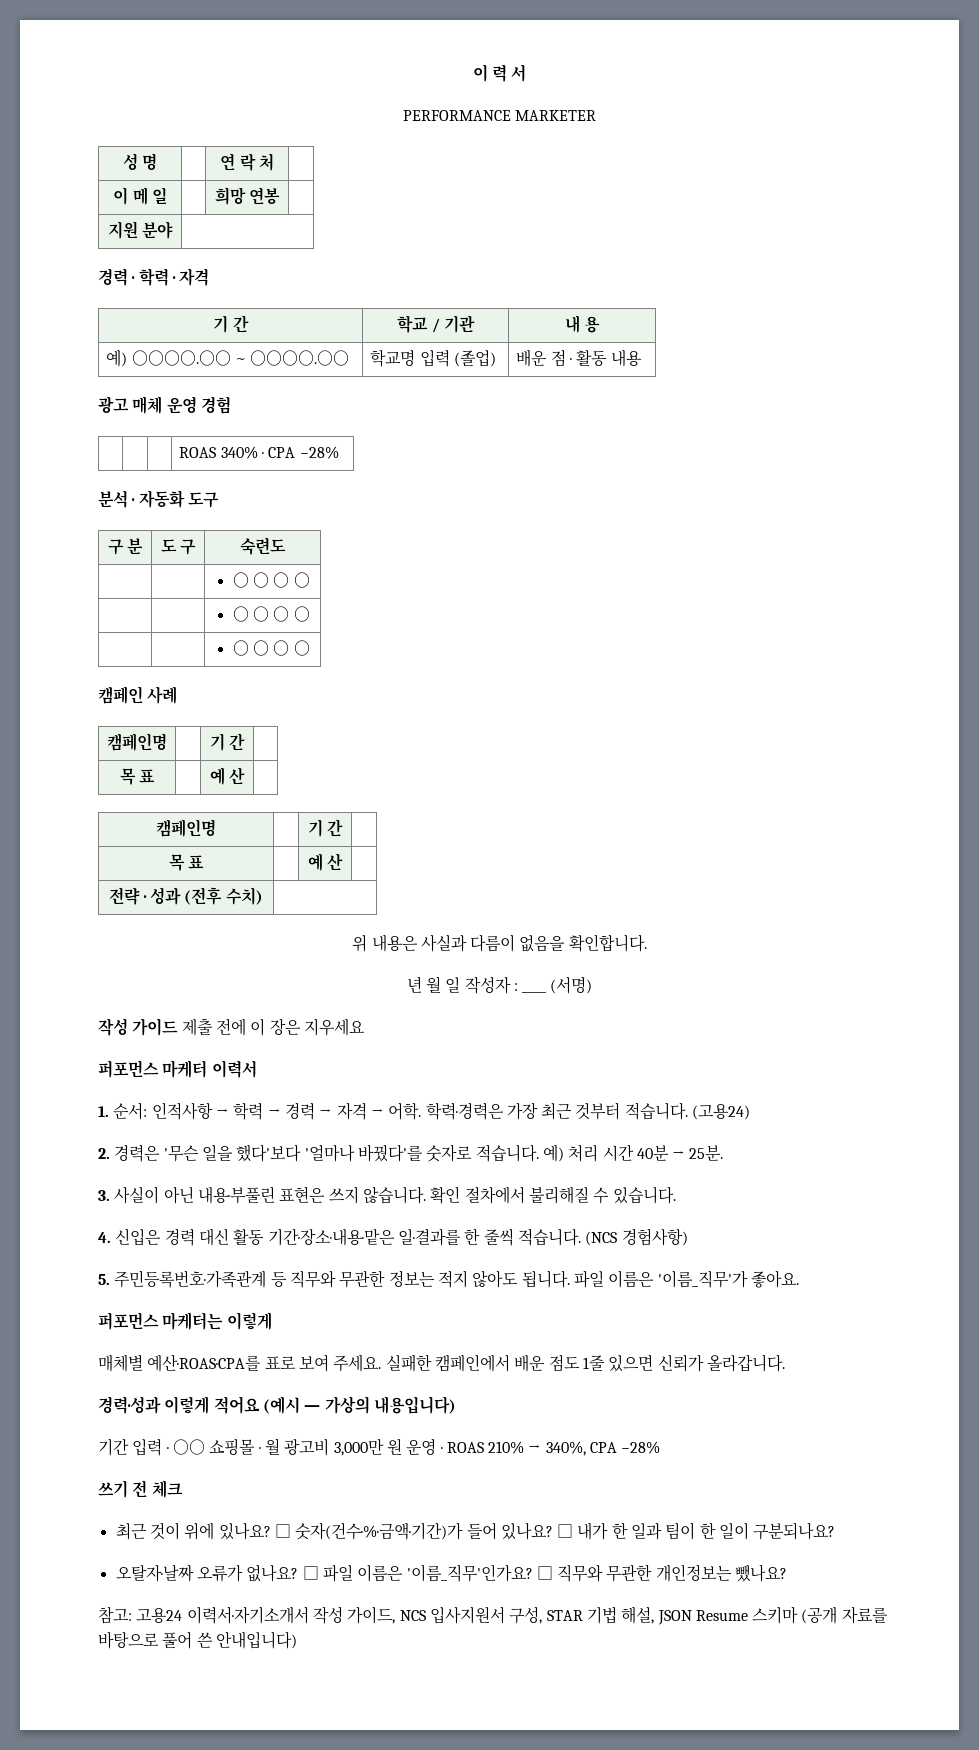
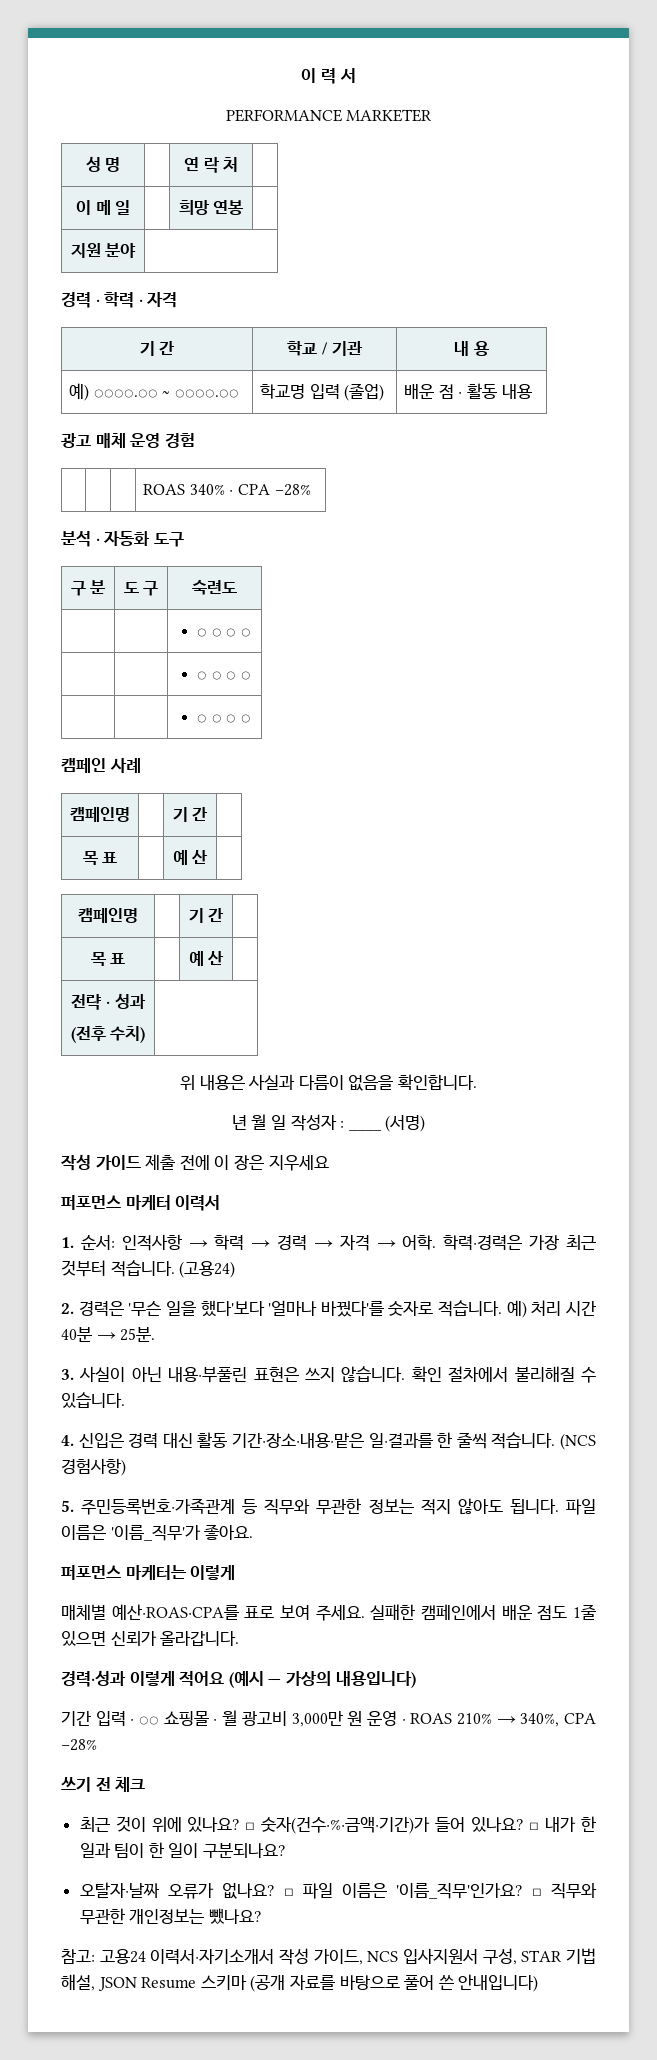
- 전략 · 성과 (전후 수치) |
+ 전략 · 성과
+ (전후 수치) |

